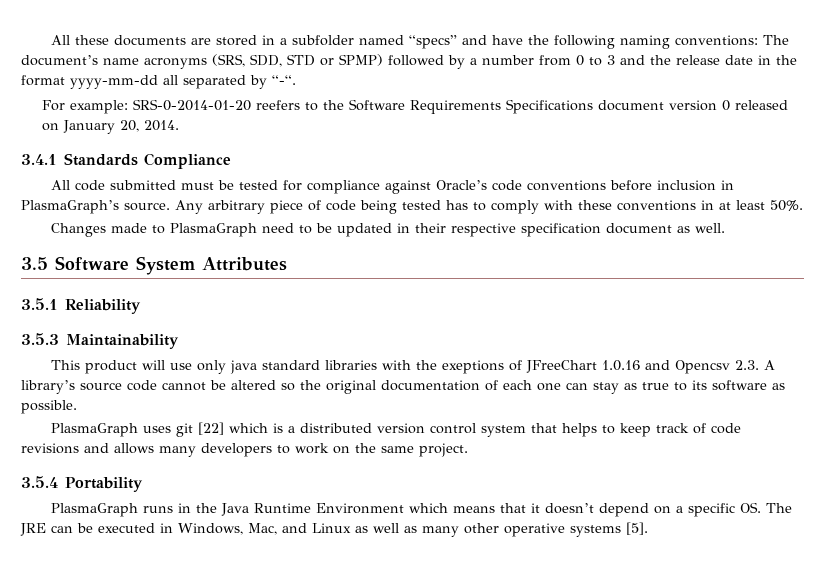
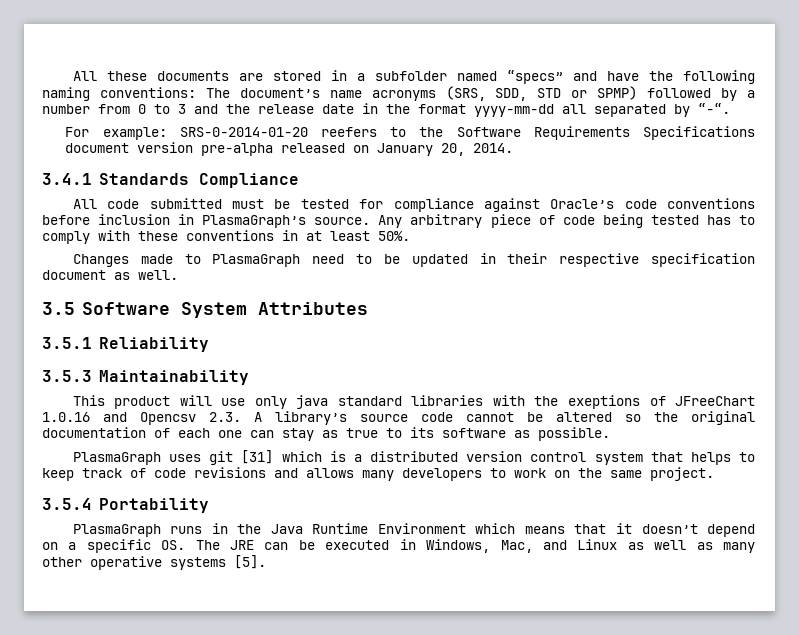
- For example: SRS-0-2014-01-20 reefers to the Software Requirements Specifications document version 0 released on January 20, 2014.
+ For example: SRS-0-2014-01-20 reefers to the Software Requirements Specifications document version pre-alpha released on January 20, 2014.
- PlasmaGraph uses git [22] which is a distributed version control system that helps to keep track of code revisions and allows many developers to work on the same project.
+ PlasmaGraph uses git [31] which is a distributed version control system that helps to keep track of code revisions and allows many developers to work on the same project.

